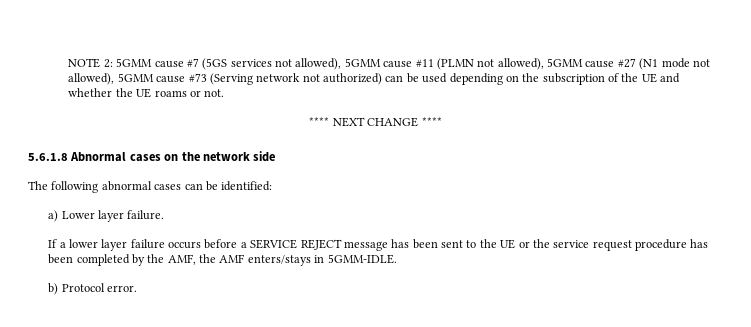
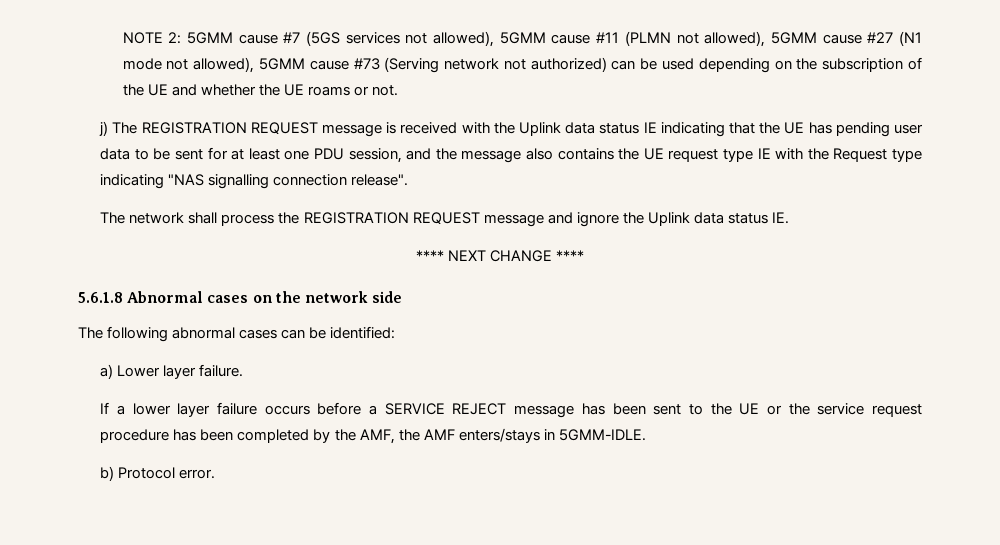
+ j) The REGISTRATION REQUEST message is received with the Uplink data status IE indicating that the UE has pending user data to be sent for at least one PDU session, and the message also contains the UE request type IE with the Request type indicating "NAS signalling connection release".
+ The network shall process the REGISTRATION REQUEST message and ignore the Uplink data status IE.

